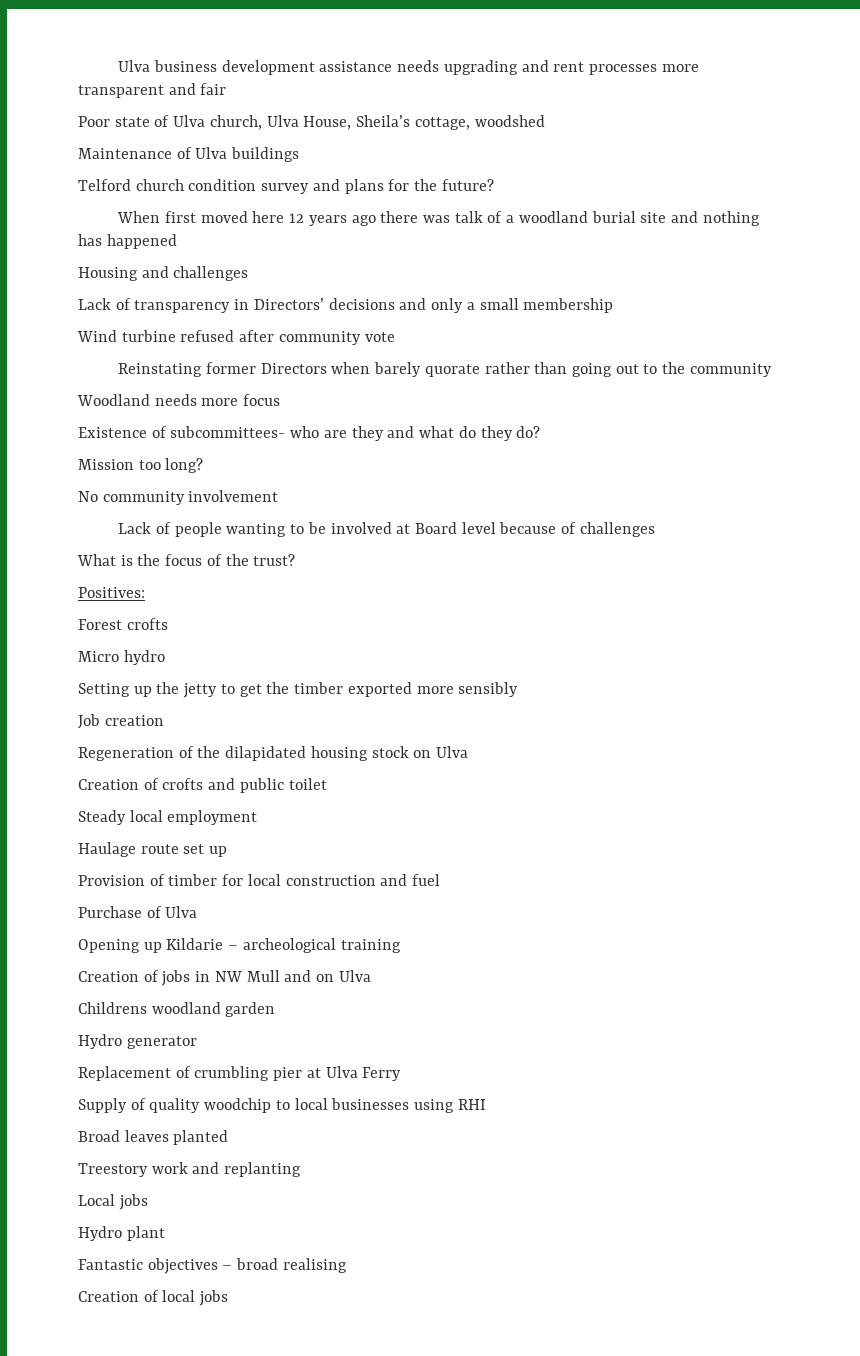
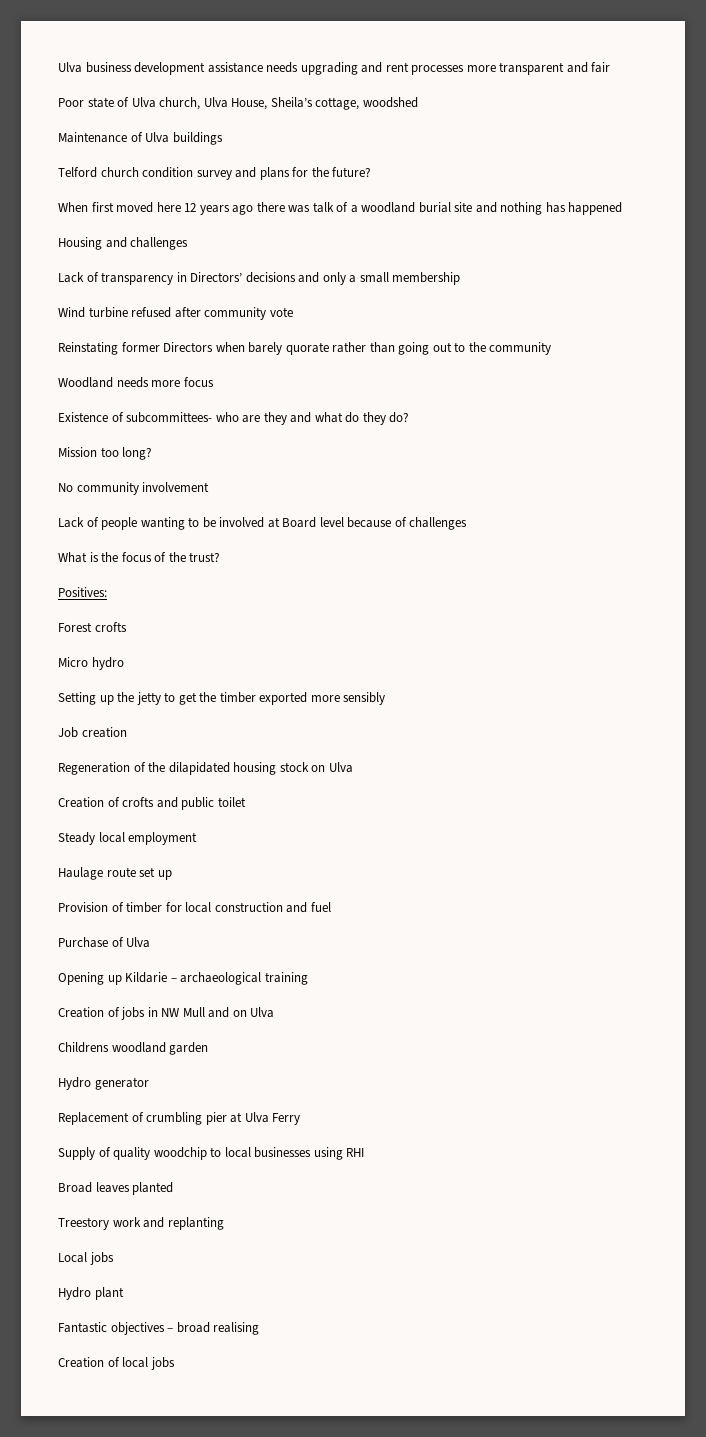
- Opening up Kildarie – archeological training
+ Opening up Kildarie – archaeological training

